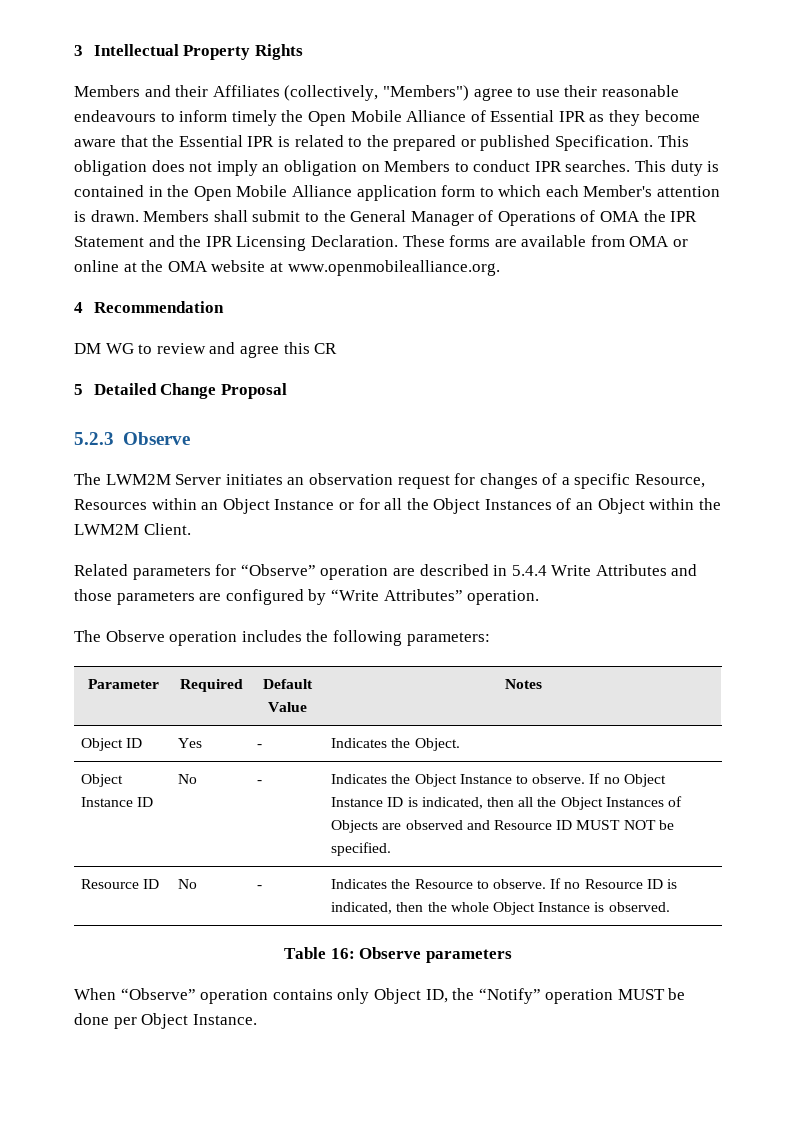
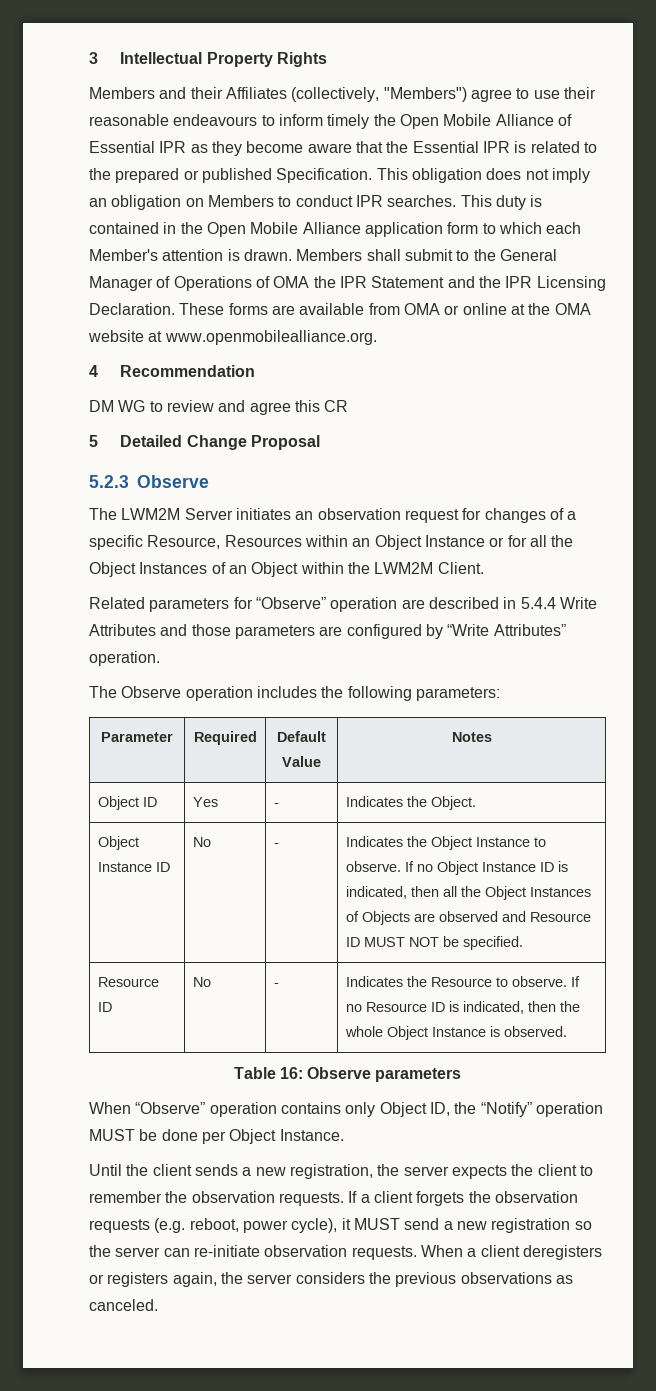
+ Until the client sends a new registration, the server expects the client to remember the observation requests. If a client forgets the observation requests (e.g. reboot, power cycle), it MUST send a new registration so the server can re-initiate observation requests. When a client deregisters or registers again, the server considers the previous observations as canceled.

